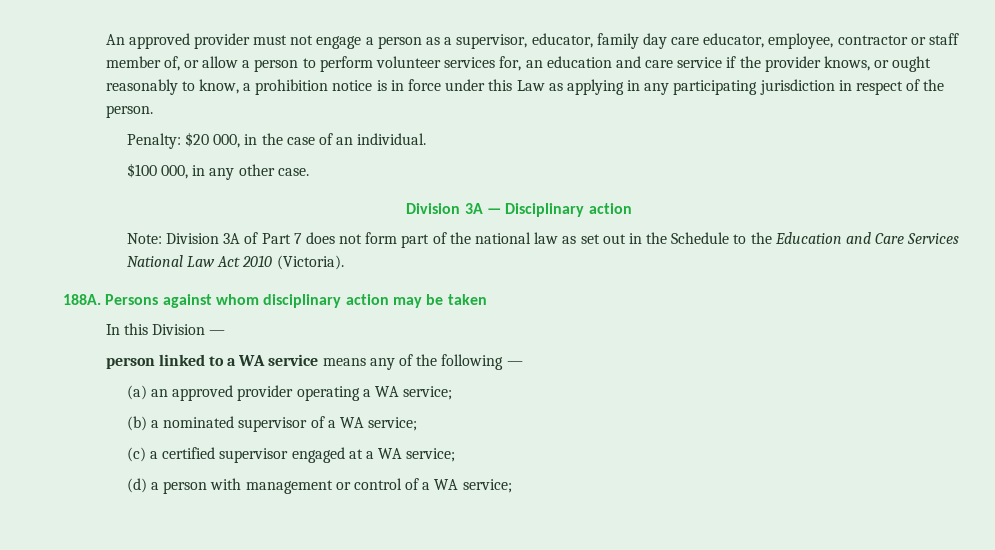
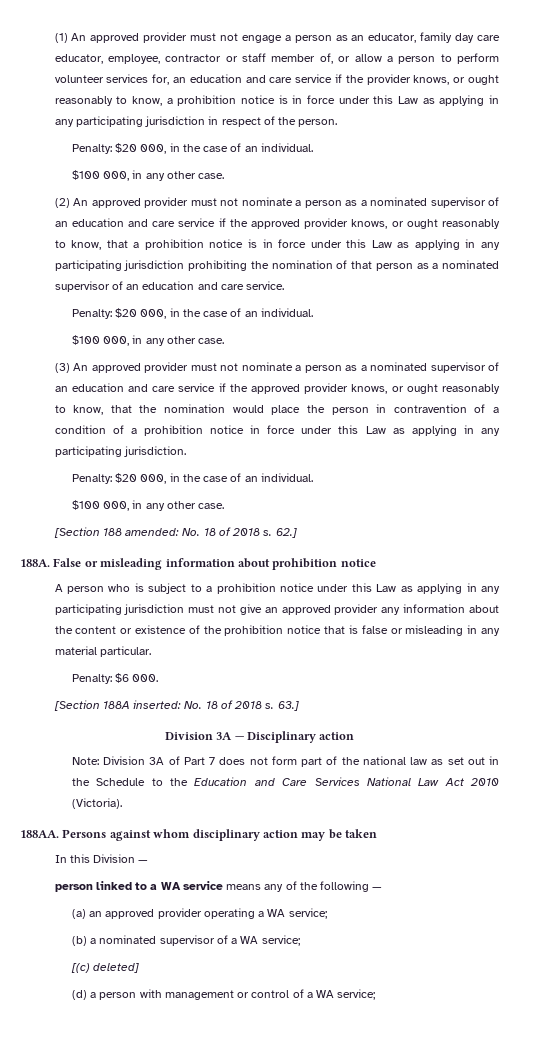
- An approved provider must not engage a person as a supervisor, educator, family day care educator, employee, contractor or staff member of, or allow a person to perform volunteer services for, an education and care service if the provider knows, or ought reasonably to know, a prohibition notice is in force under this Law as applying in any participating jurisdiction in respect of the person.
+ (1) An approved provider must not engage a person as an educator, family day care educator, employee, contractor or staff member of, or allow a person to perform volunteer services for, an education and care service if the provider knows, or ought reasonably to know, a prohibition notice is in force under this Law as applying in any participating jurisdiction in respect of the person.
+ (2) An approved provider must not nominate a person as a nominated supervisor of an education and care service if the approved provider knows, or ought reasonably to know, that a prohibition notice is in force under this Law as applying in any participating jurisdiction prohibiting the nomination of that person as a nominated supervisor of an education and care service.
+ Penalty: $20 000, in the case of an individual.
+ $100 000, in any other case.
+ (3) An approved provider must not nominate a person as a nominated supervisor of an education and care service if the approved provider knows, or ought reasonably to know, that the nomination would place the person in contravention of a condition of a prohibition notice in force under this Law as applying in any participating jurisdiction.
+ Penalty: $20 000, in the case of an individual.
+ $100 000, in any other case.
+ [Section 188 amended: No. 18 of 2018 s. 62.]
+ 188A. False or misleading information about prohibition notice
+ A person who is subject to a prohibition notice under this Law as applying in any participating jurisdiction must not give an approved provider any information about the content or existence of the prohibition notice that is false or misleading in any material particular.
+ Penalty: $6 000.
+ [Section 188A inserted: No. 18 of 2018 s. 63.]
- 188A.
+ 188AA.
- (c) a certified supervisor engaged at a WA service;
+ [(c) deleted]

